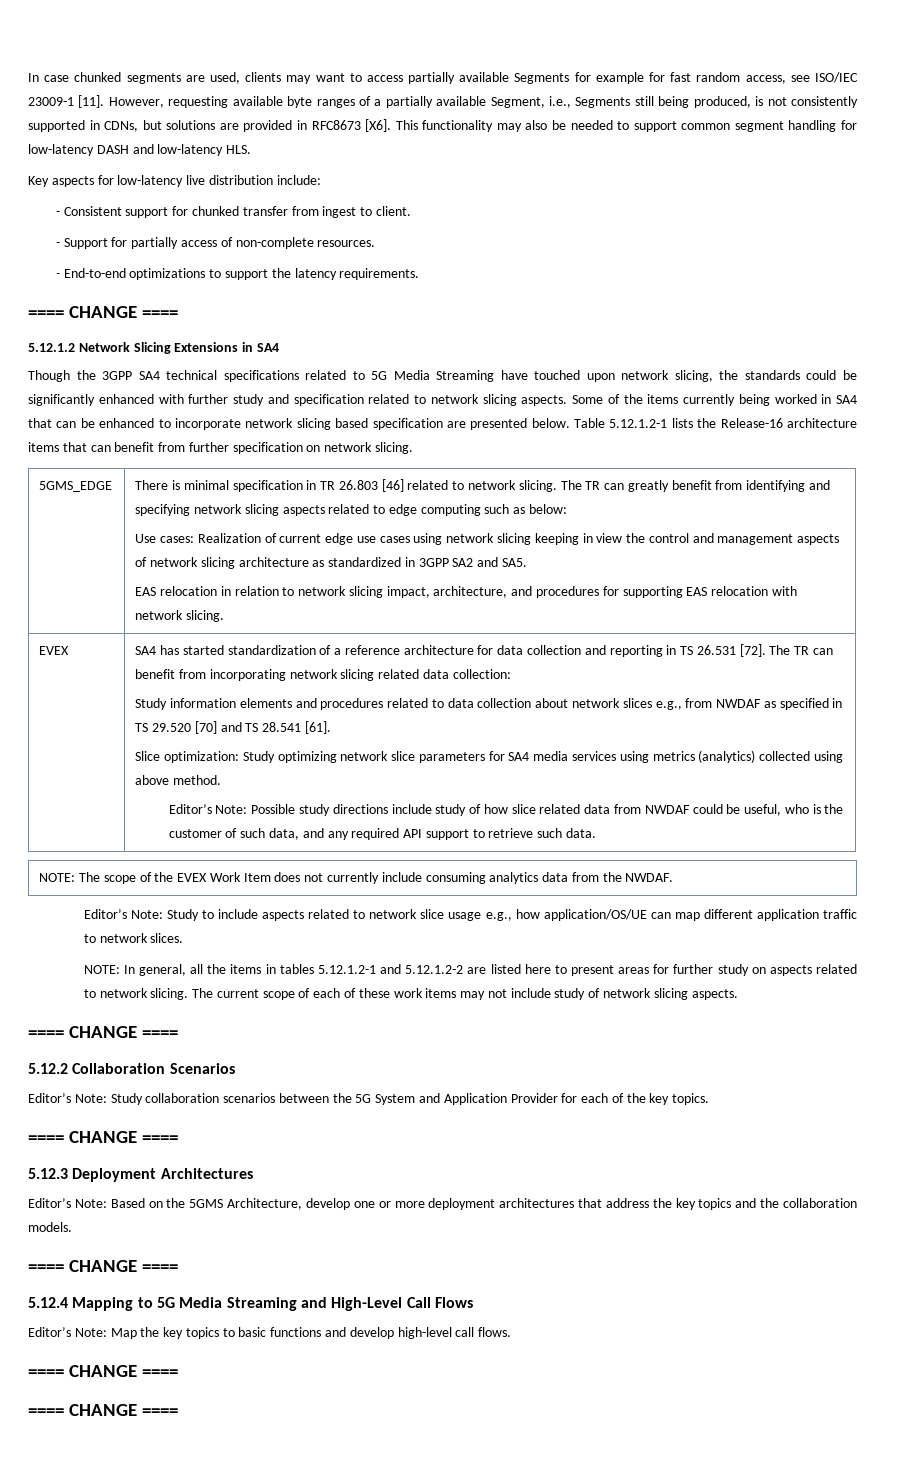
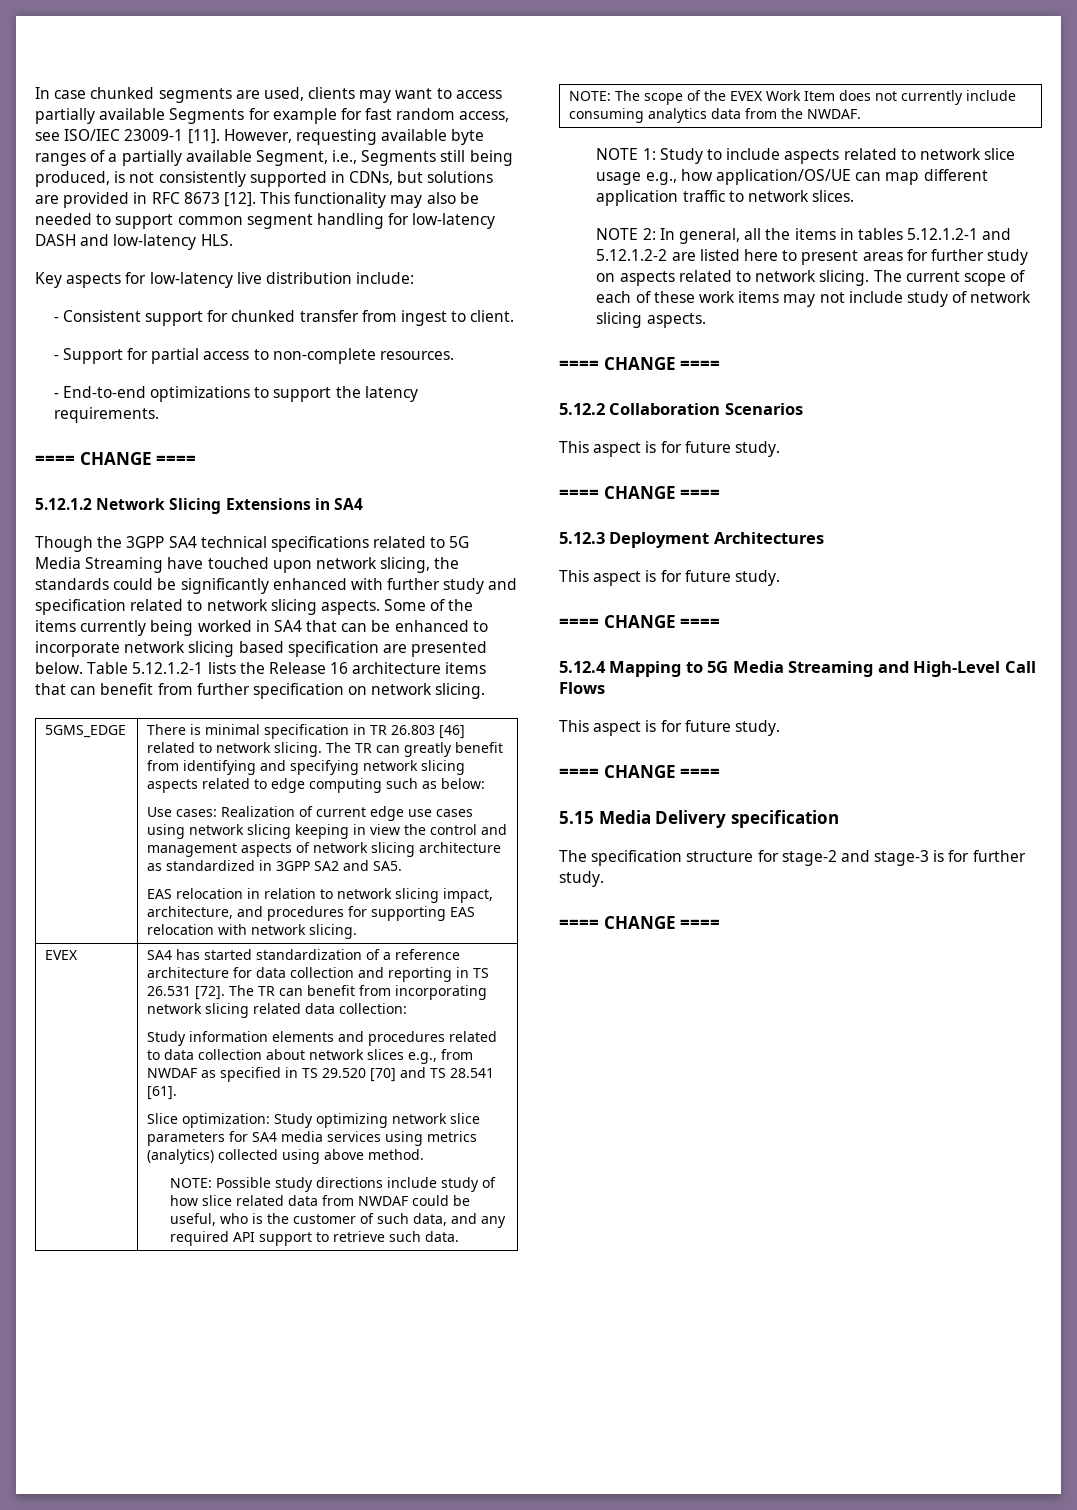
- However, requesting available byte ranges of a partially available Segment, i.e., Segments still being produced, is not consistently supported in CDNs, but solutions are provided in RFC8673 [X6]. This functionality may also be needed to support common segment handling for low-latency DASH and low-latency HLS.
+ However, requesting available byte ranges of a partially available Segment, i.e., Segments still being produced, is not consistently supported in CDNs, but solutions are provided in RFC 8673 [12]. This functionality may also be needed to support common segment handling for low-latency DASH and low-latency HLS.
- - Support for partially access of non-complete resources.
+ - Support for partial access to non-complete resources.
- Table 5.12.1.2-1 lists the Release-16 architecture items that can benefit from further specification on network slicing.
+ Table 5.12.1.2-1 lists the Release 16 architecture items that can benefit from further specification on network slicing.
- Editor’s Note: Possible study directions include study of how slice related data from NWDAF could be useful, who is the customer of such data, and any required API support to retrieve such data.
+ NOTE: Possible study directions include study of how slice related data from NWDAF could be useful, who is the customer of such data, and any required API support to retrieve such data.
- Editor’s Note: Study to include aspects related to network slice usage e.g., how application/OS/UE can map different application traffic to network slices.
+ NOTE 1: Study to include aspects related to network slice usage e.g., how application/OS/UE can map different application traffic to network slices.
- NOTE: In general, all the items in tables 5.12.1.2-1 and 5.12.1.2-2 are listed here to present areas for further study on aspects related to network slicing.
+ NOTE 2: In general, all the items in tables 5.12.1.2-1 and 5.12.1.2-2 are listed here to present areas for further study on aspects related to network slicing.
  5.12.2 Collaboration Scenarios
- Editor’s Note: Study collaboration scenarios between the 5G System and Application Provider for each of the key topics.
+ This aspect is for future study.
  5.12.3 Deployment Architectures
- Editor’s Note: Based on the 5GMS Architecture, develop one or more deployment architectures that address the key topics and the collaboration models.
+ This aspect is for future study.
  5.12.4 Mapping to 5G Media Streaming and High-Level Call Flows
- Editor’s Note: Map the key topics to basic functions and develop high-level call flows.
+ This aspect is for future study.
  ==== CHANGE ====
+ 5.15 Media Delivery specification
+ The specification structure for stage-2 and stage-3 is for further study.

